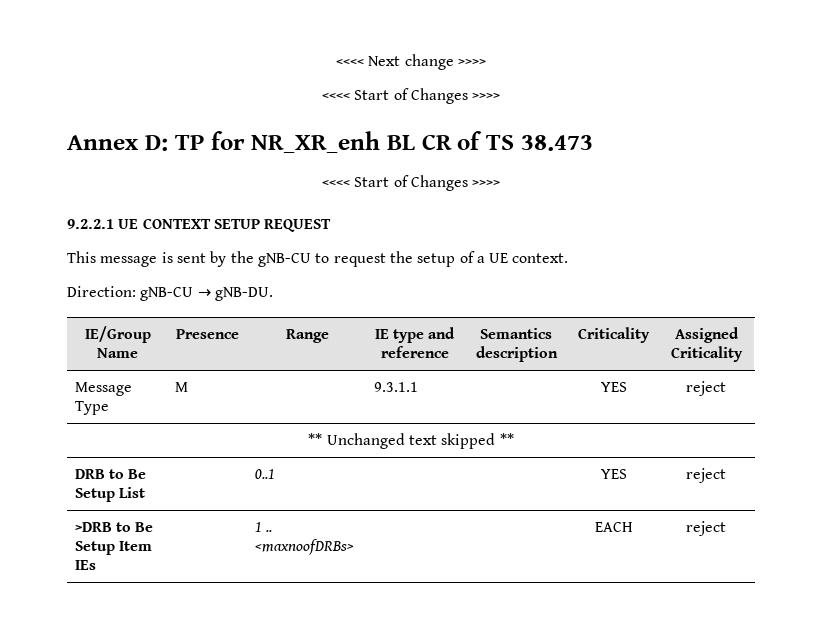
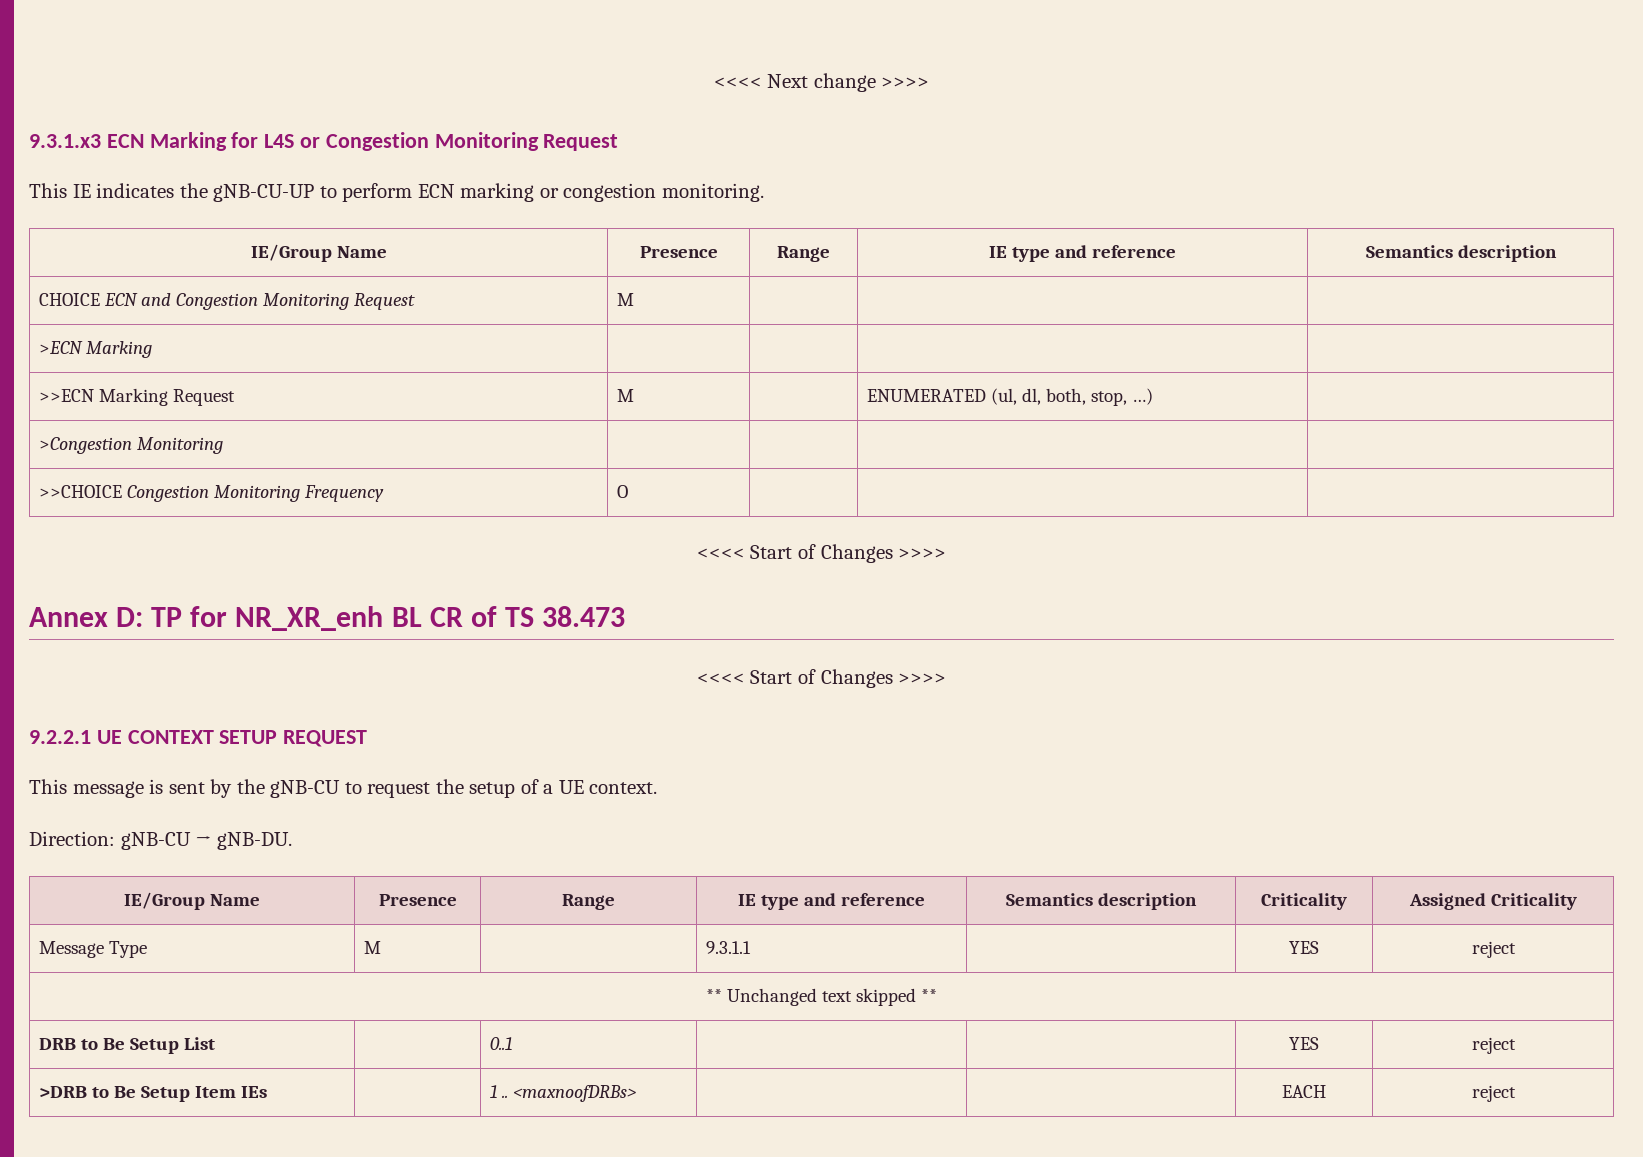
+ 9.3.1.x3 ECN Marking for L4S or Congestion Monitoring Request
+ This IE indicates the gNB-CU-UP to perform ECN marking or congestion monitoring.
+ IE/Group Name | Presence | Range | IE type and reference | Semantics description
+ CHOICE ECN and Congestion Monitoring Request | M | | |
+ >ECN Marking | | | |
+ >>ECN Marking Request | M | | ENUMERATED (ul, dl, both, stop, …) |
+ >Congestion Monitoring | | | |
+ >>CHOICE Congestion Monitoring Frequency | O | | |

